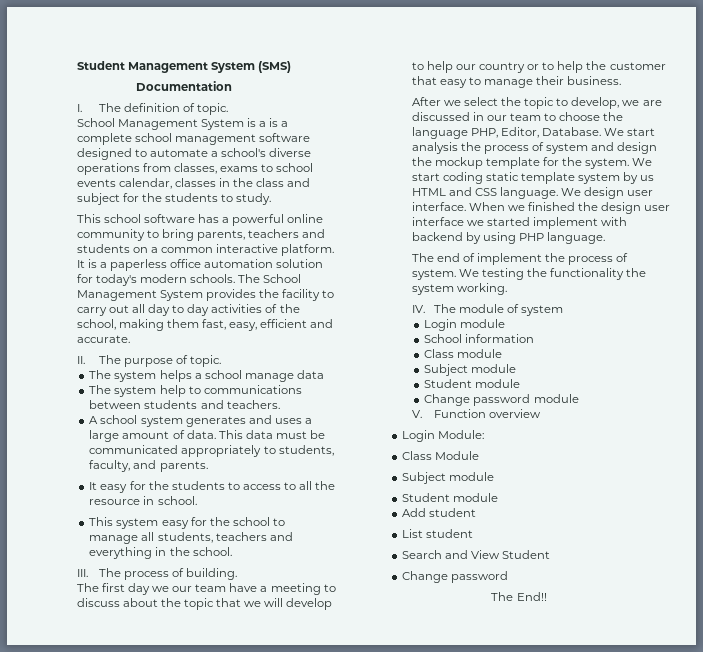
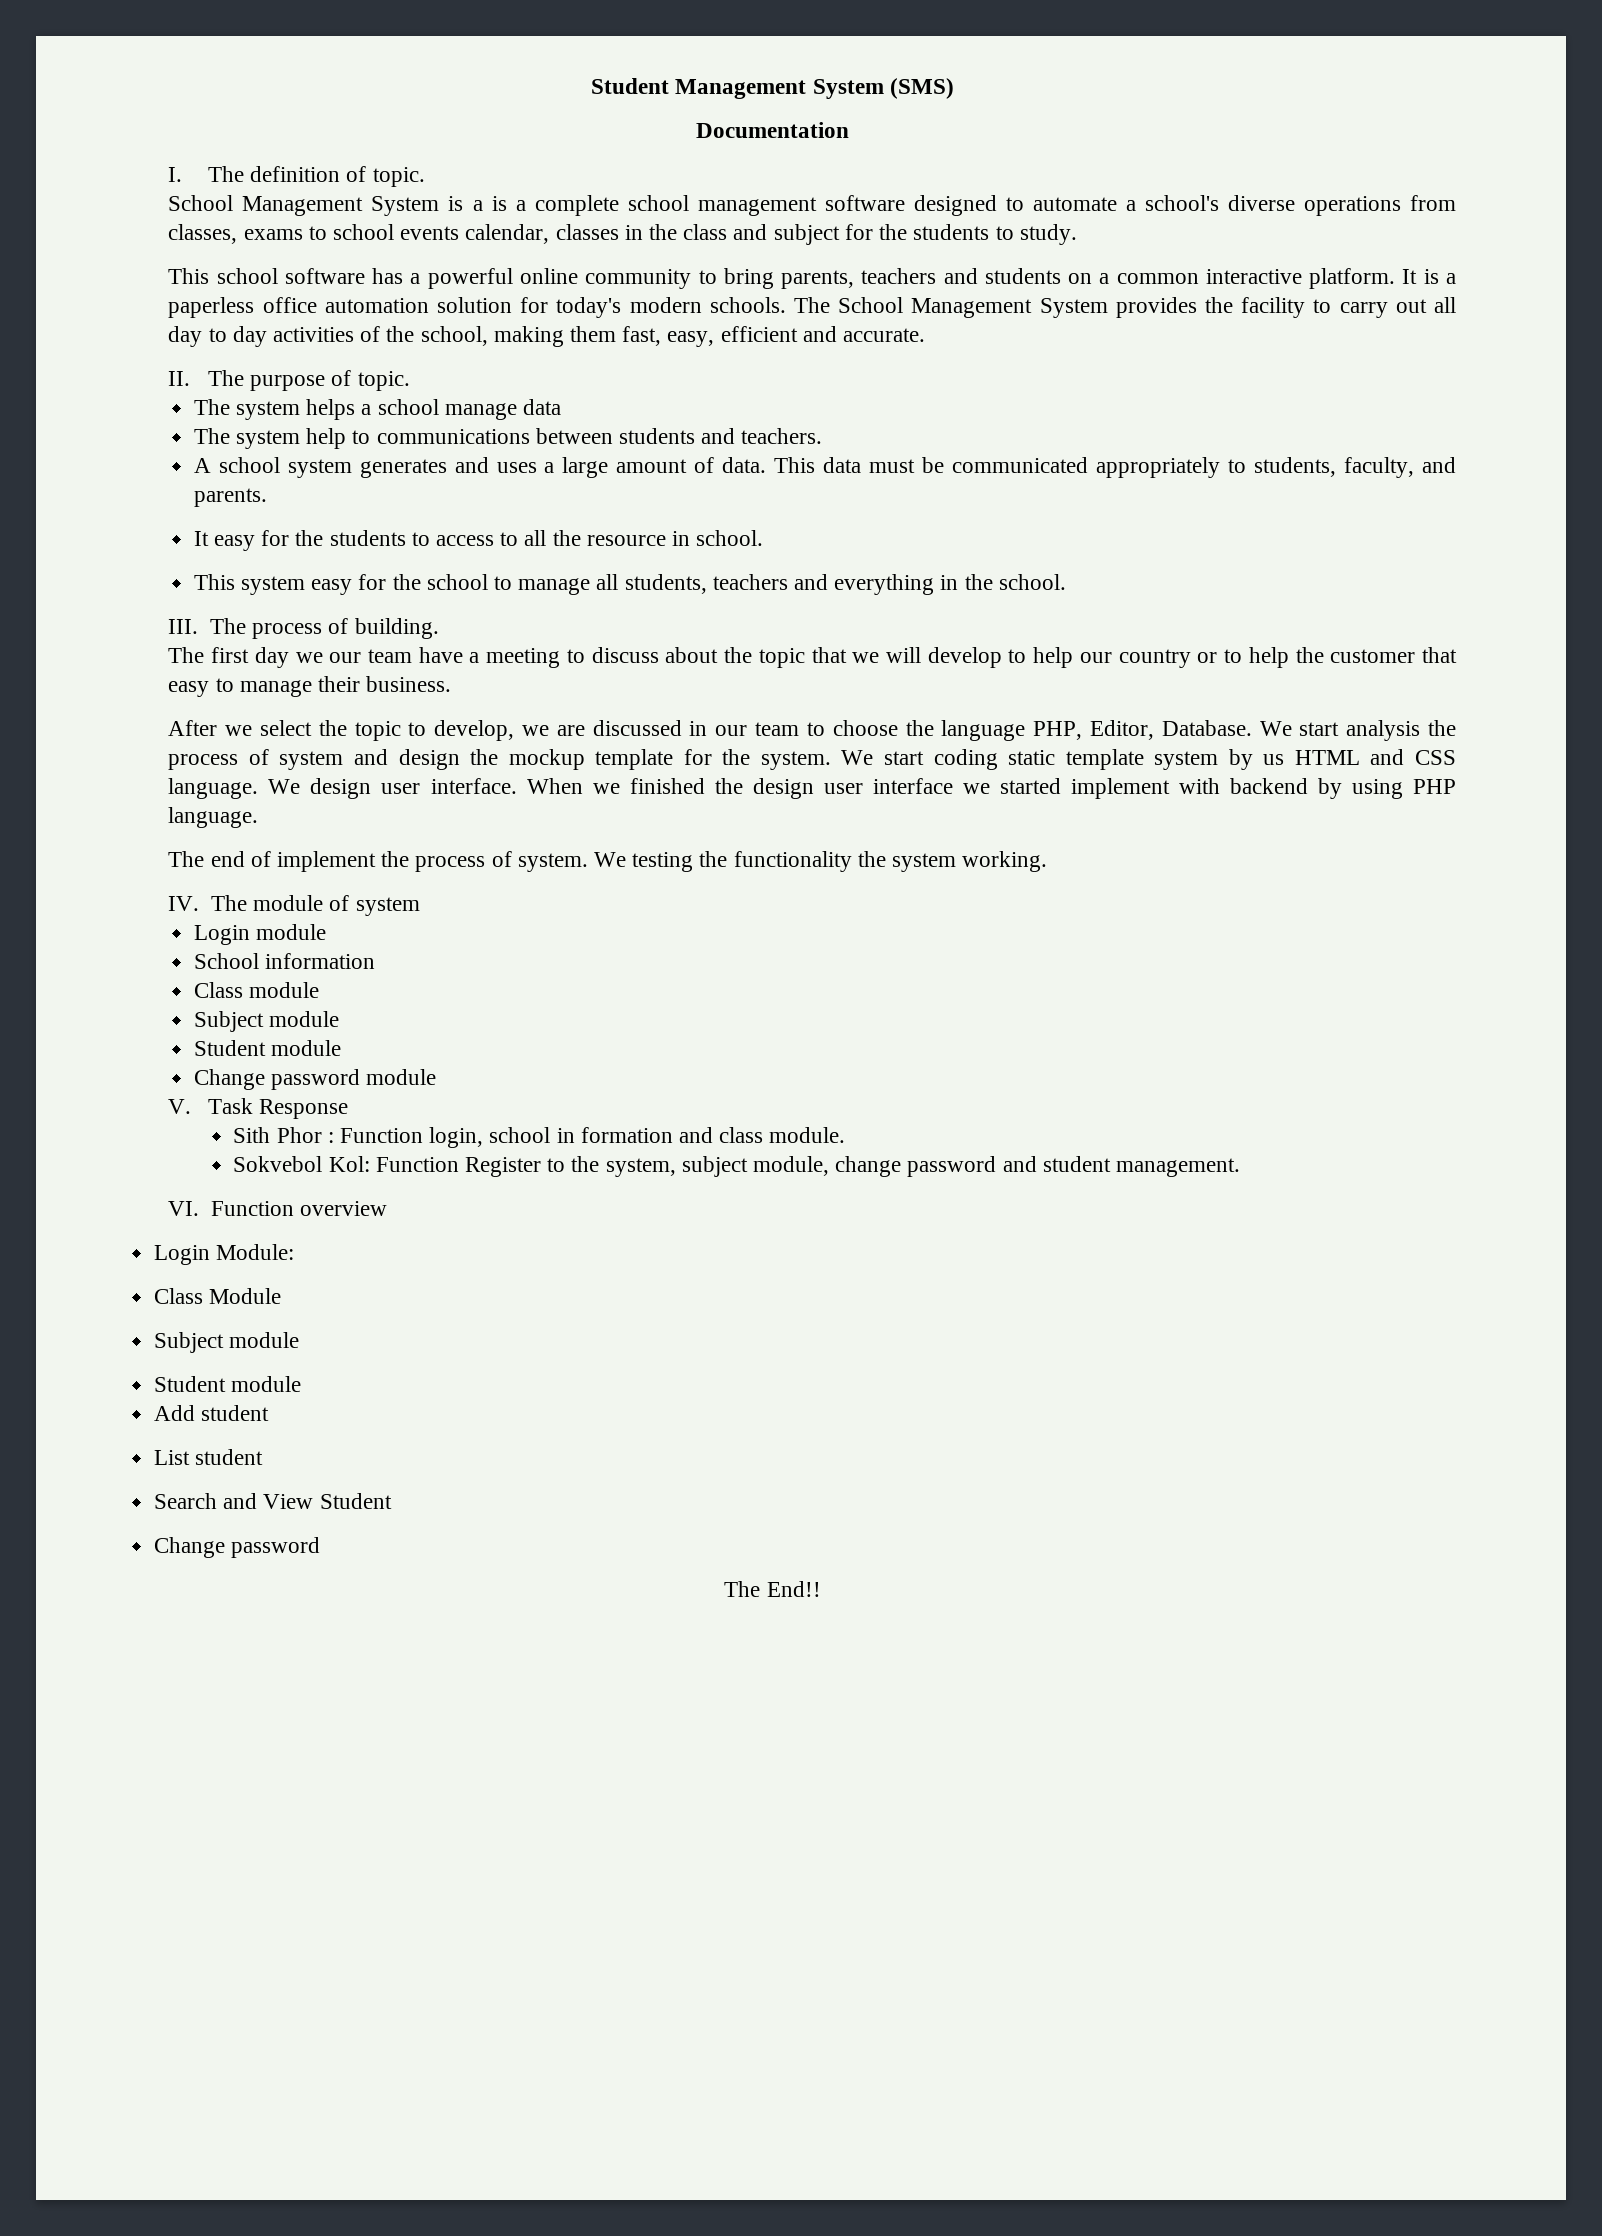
- V. Function overview
+ V. Task Response
+ Sith Phor : Function login, school in formation and class module.
+ Sokvebol Kol: Function Register to the system, subject module, change password and student management.
+ VI. Function overview

